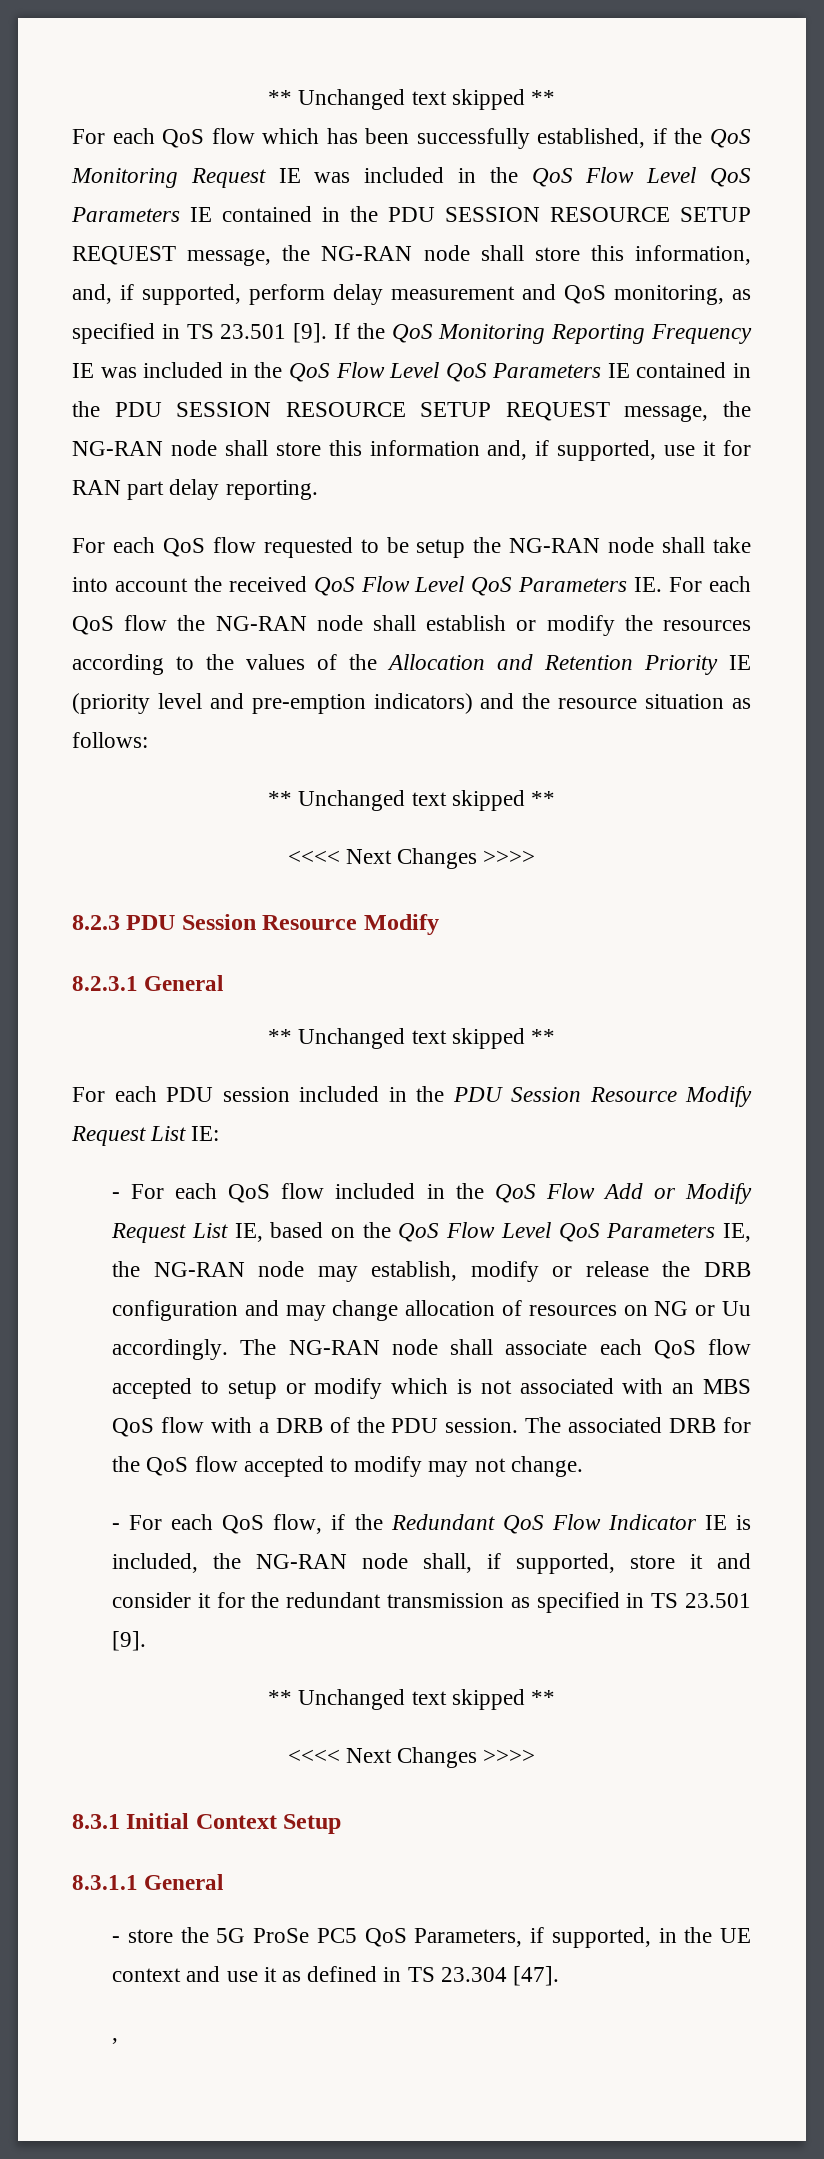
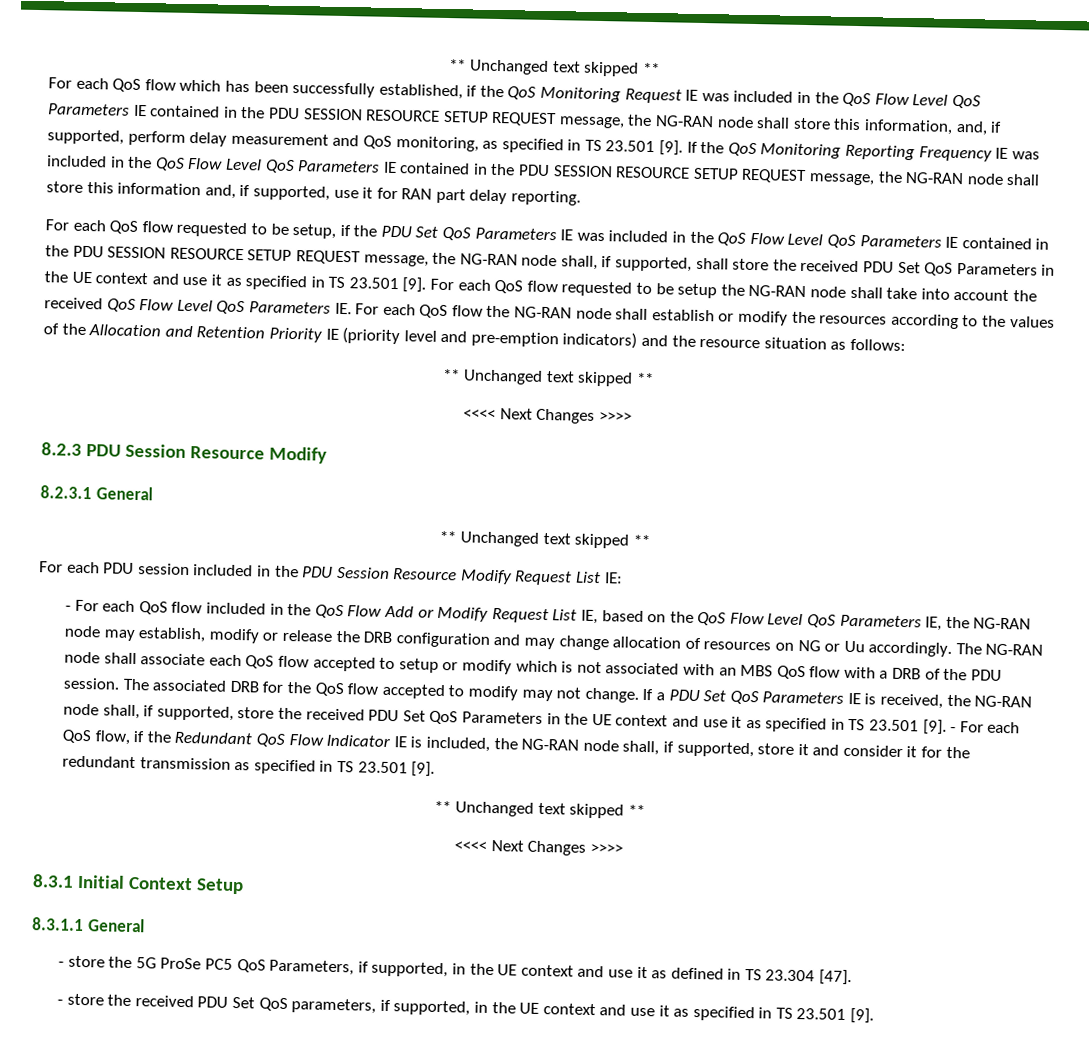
- For each QoS flow requested to be setup the NG-RAN node shall take into account the received QoS Flow Level QoS Parameters IE. For each QoS flow the NG-RAN node shall establish or modify the resources according to the values of the Allocation and Retention Priority IE (priority level and pre-emption indicators) and the resource situation as follows:
+ For each QoS flow requested to be setup, if the PDU Set QoS Parameters IE was included in the QoS Flow Level QoS Parameters IE contained in the PDU SESSION RESOURCE SETUP REQUEST message, the NG-RAN node shall, if supported, shall store the received PDU Set QoS Parameters in the UE context and use it as specified in TS 23.501 [9]. For each QoS flow requested to be setup the NG-RAN node shall take into account the received QoS Flow Level QoS Parameters IE. For each QoS flow the NG-RAN node shall establish or modify the resources according to the values of the Allocation and Retention Priority IE (priority level and pre-emption indicators) and the resource situation as follows:
- The associated DRB for the QoS flow accepted to modify may not change.
- - For each QoS flow, if the Redundant QoS Flow Indicator IE is included, the NG-RAN node shall, if supported, store it and consider it for the redundant transmission as specified in TS 23.501 [9].
+ The associated DRB for the QoS flow accepted to modify may not change. If a PDU Set QoS Parameters IE is received, the NG-RAN node shall, if supported, store the received PDU Set QoS Parameters in the UE context and use it as specified in TS 23.501 [9]. - For each QoS flow, if the Redundant QoS Flow Indicator IE is included, the NG-RAN node shall, if supported, store it and consider it for the redundant transmission as specified in TS 23.501 [9].
- ,
+ - store the received PDU Set QoS parameters, if supported, in the UE context and use it as specified in TS 23.501 [9].

